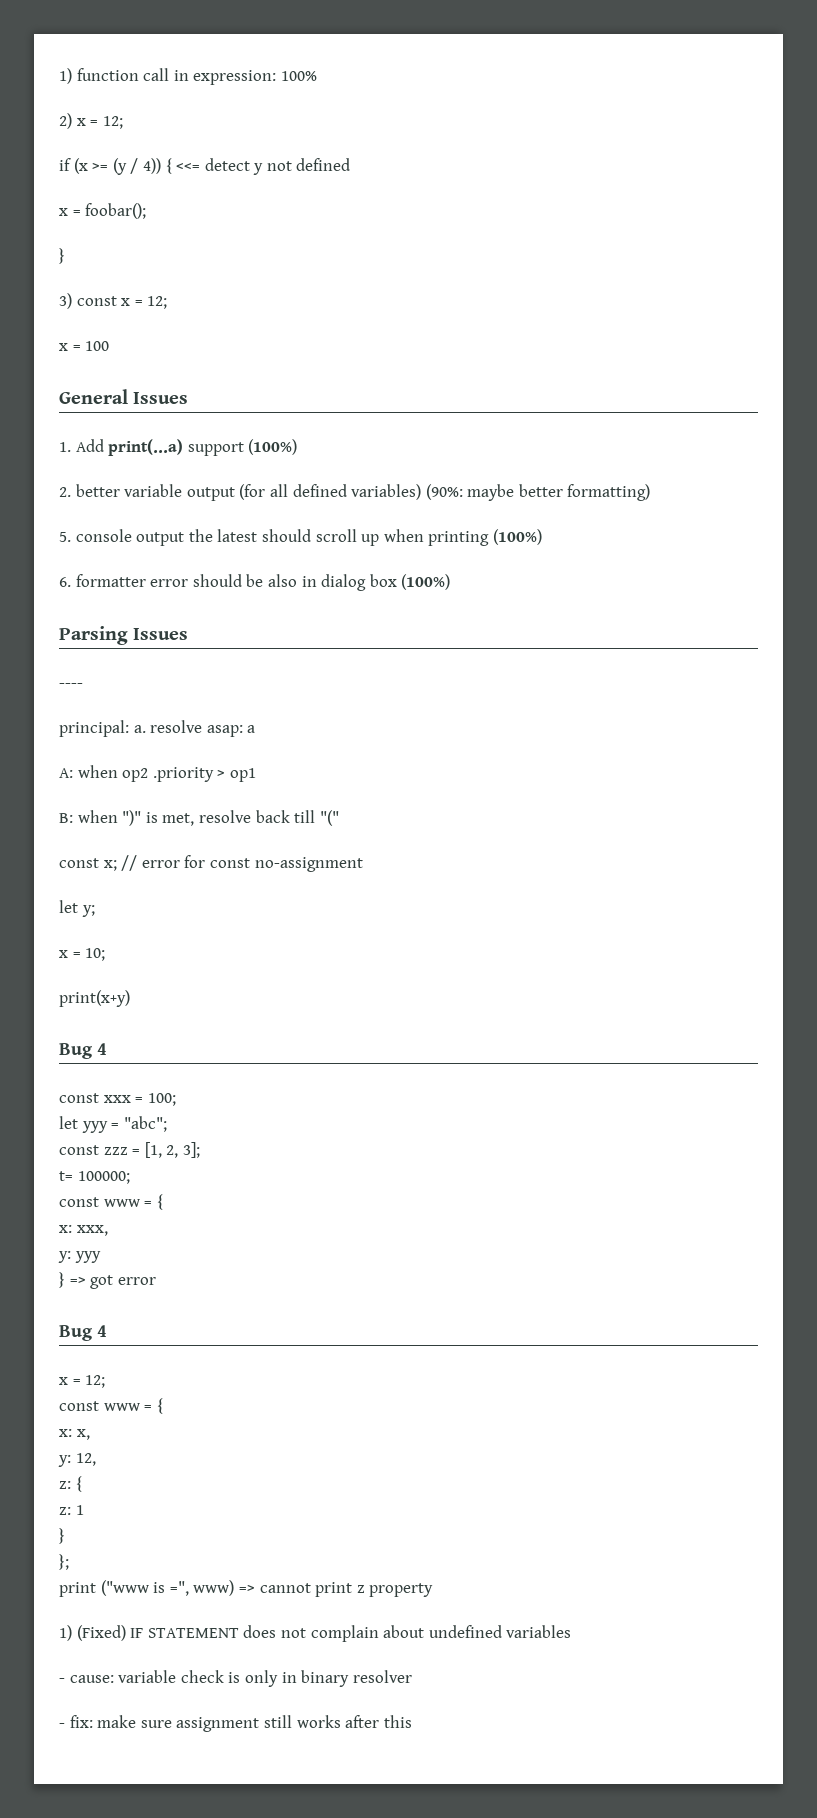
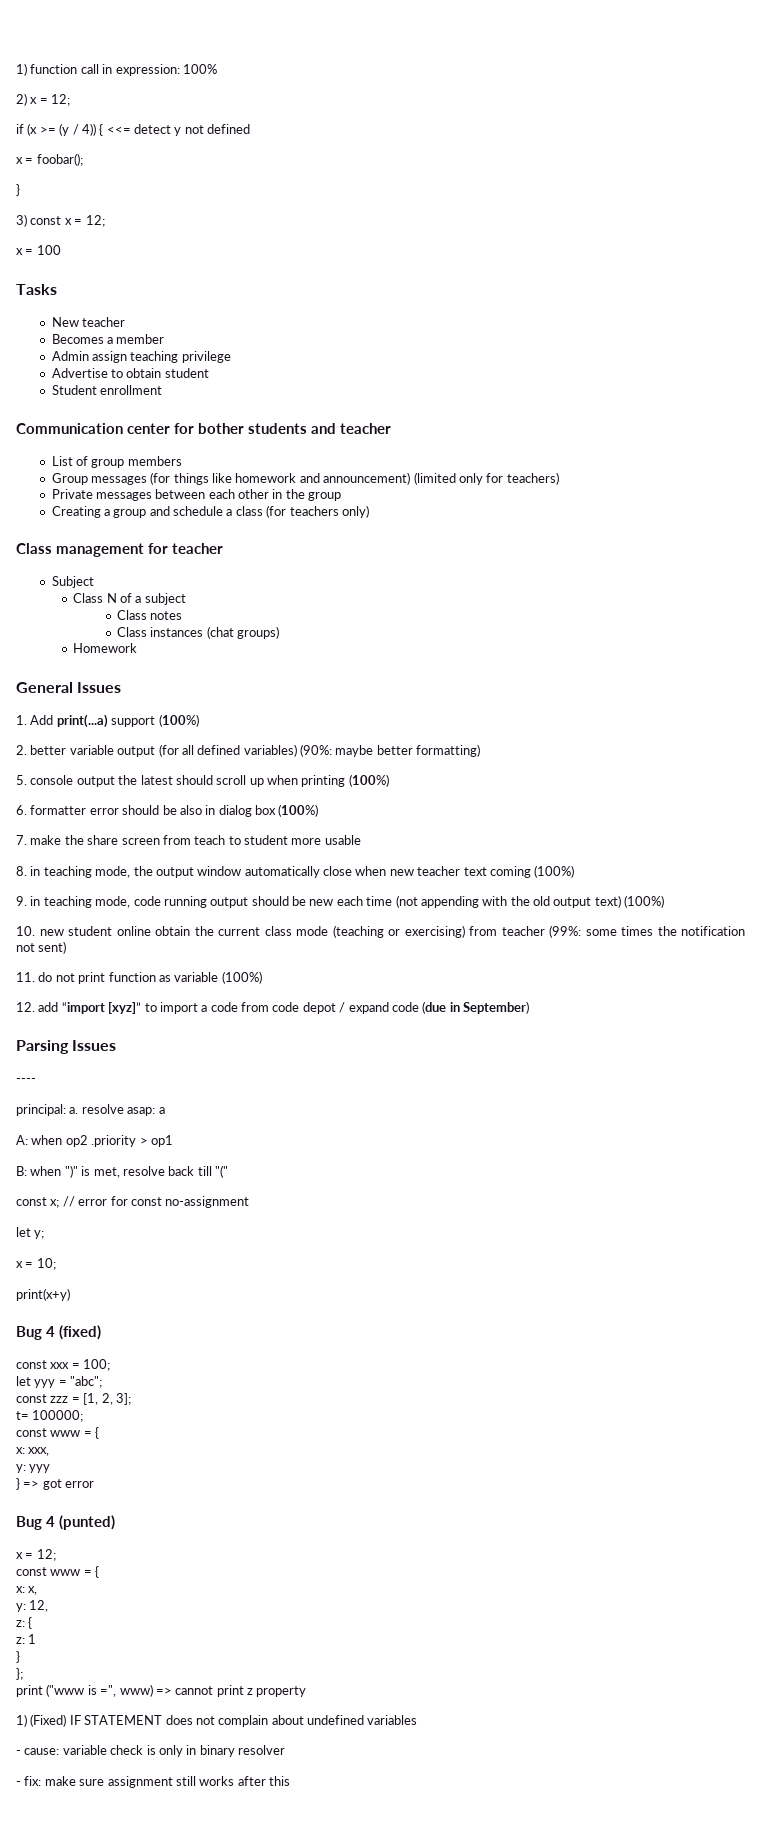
+ Tasks
+ New teacher
+ Becomes a member
+ Admin assign teaching privilege
+ Advertise to obtain student
+ Student enrollment
+ Communication center for bother students and teacher
+ List of group members
+ Group messages (for things like homework and announcement) (limited only for teachers)
+ Private messages between each other in the group
+ Creating a group and schedule a class (for teachers only)
+ Class management for teacher
+ Subject
+ Class N of a subject
+ Class notes
+ Class instances (chat groups)
+ Homework
+ 7. make the share screen from teach to student more usable
+ 8. in teaching mode, the output window automatically close when new teacher text coming (100%)
+ 9. in teaching mode, code running output should be new each time (not appending with the old output text) (100%)
+ 10. new student online obtain the current class mode (teaching or exercising) from teacher (99%: some times the notification not sent)
+ 11. do not print function as variable (100%)
+ 12. add “import [xyz]” to import a code from code depot / expand code (due in September)
  print(x+y)
- Bug 4
+ Bug 4 (fixed)
  } => got error
- Bug 4
+ Bug 4 (punted)

